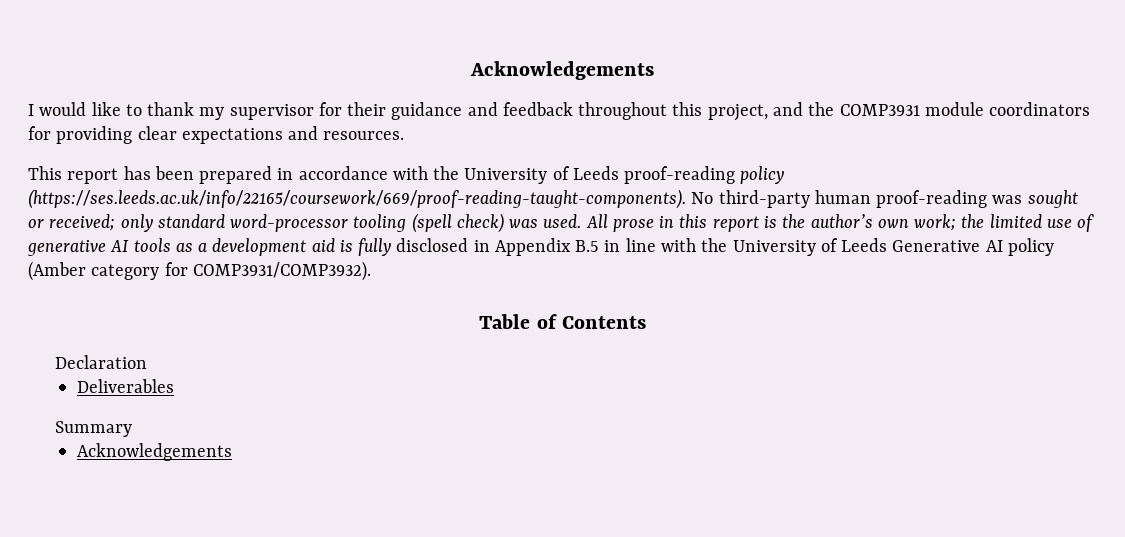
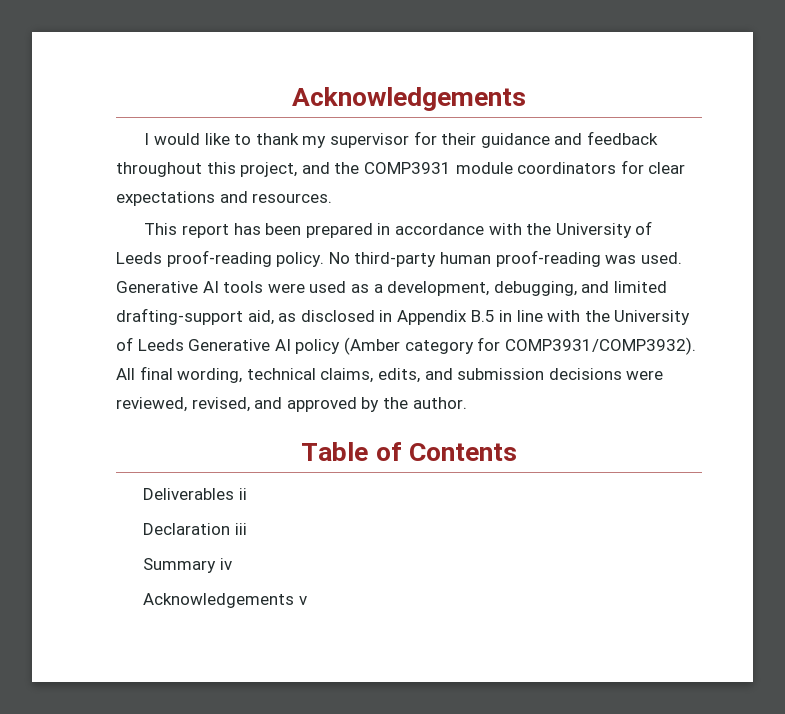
- I would like to thank my supervisor for their guidance and feedback throughout this project, and the COMP3931 module coordinators for providing clear expectations and resources.
+ I would like to thank my supervisor for their guidance and feedback throughout this project, and the COMP3931 module coordinators for clear expectations and resources.
- This report has been prepared in accordance with the University of Leeds proof-reading policy (https://ses.leeds.ac.uk/info/22165/coursework/669/proof-reading-taught-components). No third-party human proof-reading was sought or received; only standard word-processor tooling (spell check) was used. All prose in this report is the author’s own work; the limited use of generative AI tools as a development aid is fully disclosed in Appendix B.5 in line with the University of Leeds Generative AI policy (Amber category for COMP3931/COMP3932).
+ This report has been prepared in accordance with the University of Leeds proof-reading policy. No third-party human proof-reading was used. Generative AI tools were used as a development, debugging, and limited drafting-support aid, as disclosed in Appendix B.5 in line with the University of Leeds Generative AI policy (Amber category for COMP3931/COMP3932). All final wording, technical claims, edits, and submission decisions were reviewed, revised, and approved by the author.
+ Deliverables ii
- Declaration
- Deliverables
+ Declaration iii
- Summary
- Acknowledgements
+ Summary iv
+ Acknowledgements v

